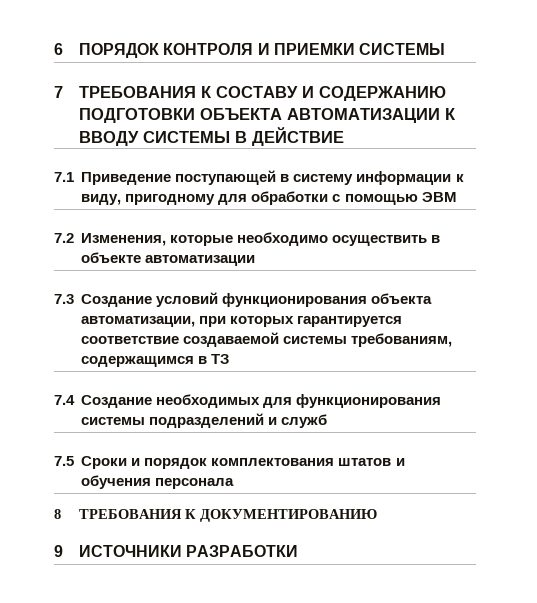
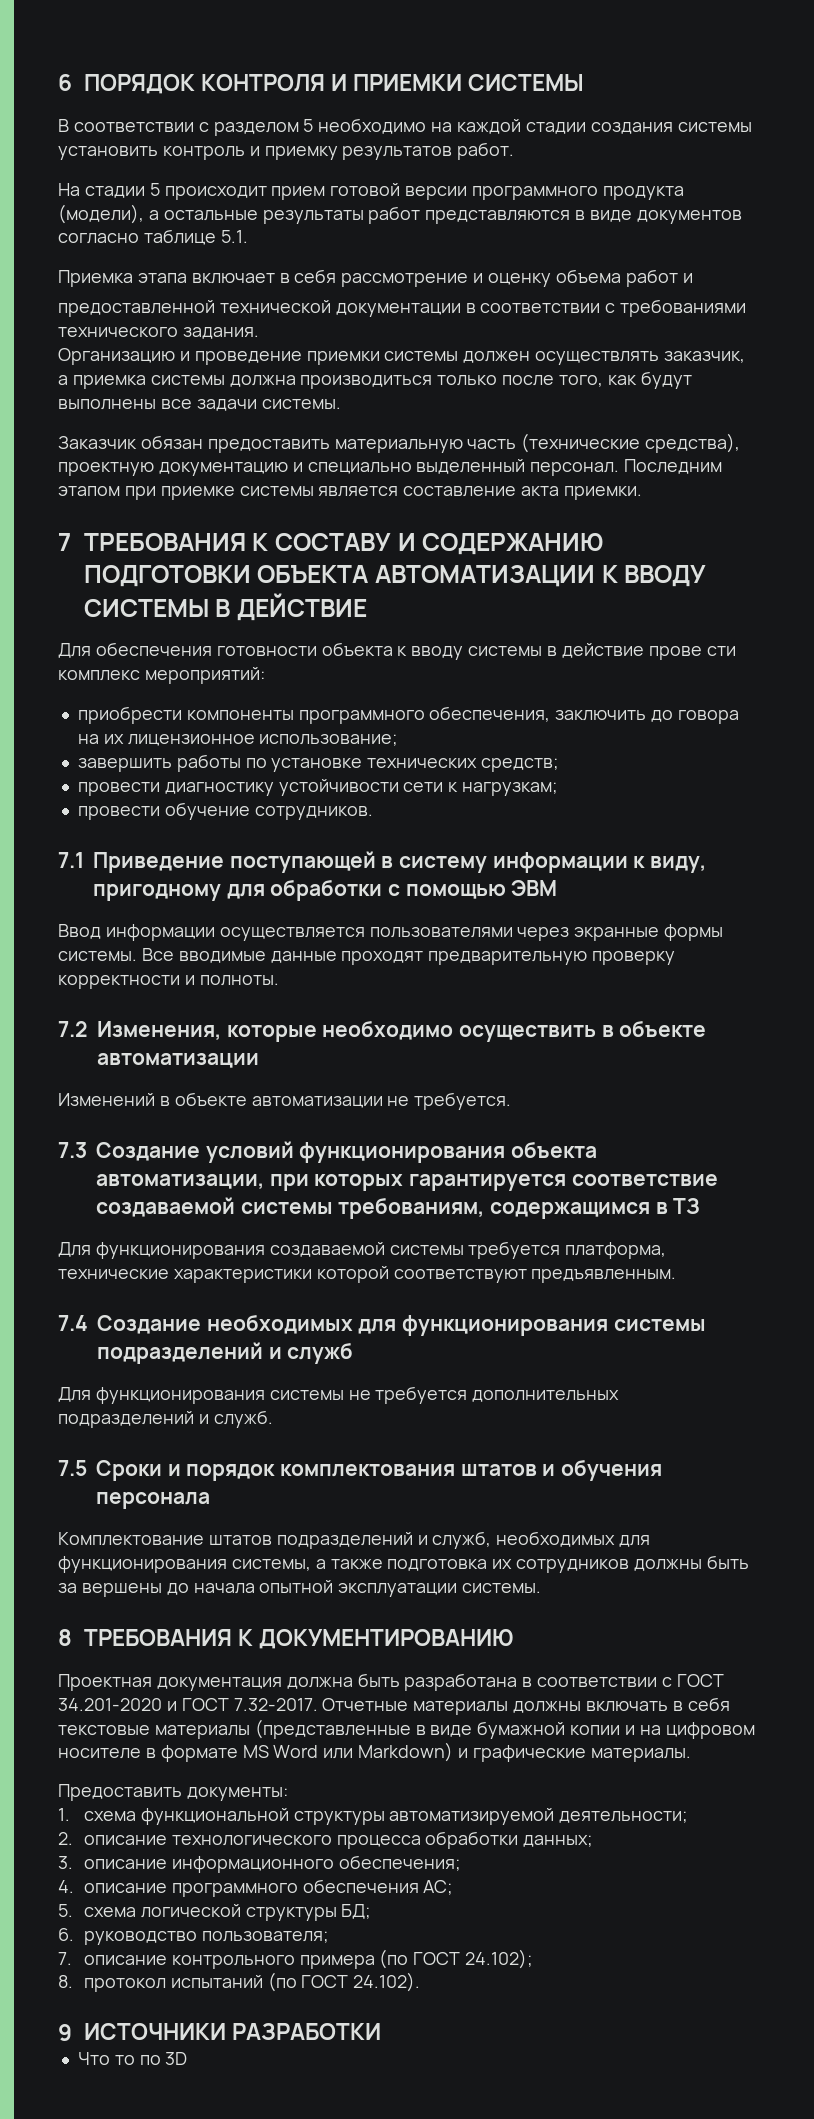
+ В соответствии с разделом 5 необходимо на каждой стадии создания системы установить контроль и приемку результатов работ.
+ На стадии 5 происходит прием готовой версии программного продукта (модели), а остальные результаты работ представляются в виде документов согласно таблице 5.1.
+ Приемка этапа включает в себя рассмотрение и оценку объема работ и
+ предоставленной технической документации в соответствии с требованиями технического задания.
+ Организацию и проведение приемки системы должен осуществлять заказчик, а приемка системы должна производиться только после того, как будут выполнены все задачи системы.
+ Заказчик обязан предоставить материальную часть (технические средства), проектную документацию и специально выделенный персонал. Последним этапом при приемке системы является составление акта приемки.
+ Для обеспечения готовности объекта к вводу системы в действие прове сти комплекс мероприятий:
+ приобрести компоненты программного обеспечения, заключить до говора на их лицензионное использование;
+ завершить работы по установке технических средств;
+ провести диагностику устойчивости сети к нагрузкам;
+ провести обучение сотрудников.
+ Ввод информации осуществляется пользователями через экранные формы системы. Все вводимые данные проходят предварительную проверку корректности и полноты.
+ Изменений в объекте автоматизации не требуется.
+ Для функционирования создаваемой системы требуется платформа, технические характеристики которой соответствуют предъявленным.
+ Для функционирования системы не требуется дополнительных подразделений и служб.
+ Комплектование штатов подразделений и служб, необходимых для функционирования системы, а также подготовка их сотрудников должны быть за вершены до начала опытной эксплуатации системы.
  8 ТРЕБОВАНИЯ К ДОКУМЕНТИРОВАНИЮ
+ Проектная документация должна быть разработана в соответствии с ГОСТ 34.201-2020 и ГОСТ 7.32-2017. Отчетные материалы должны включать в себя текстовые материалы (представленные в виде бумажной копии и на цифровом носителе в формате MS Word или Markdown) и графические материалы.
+ Предоставить документы:
+ 1. схема функциональной структуры автоматизируемой деятельности;
+ 2. описание технологического процесса обработки данных;
+ 3. описание информационного обеспечения;
+ 4. описание программного обеспечения АС;
+ 5. схема логической структуры БД;
+ 6. руководство пользователя;
+ 7. описание контрольного примера (по ГОСТ 24.102);
+ 8. протокол испытаний (по ГОСТ 24.102).
+ Что то по 3D

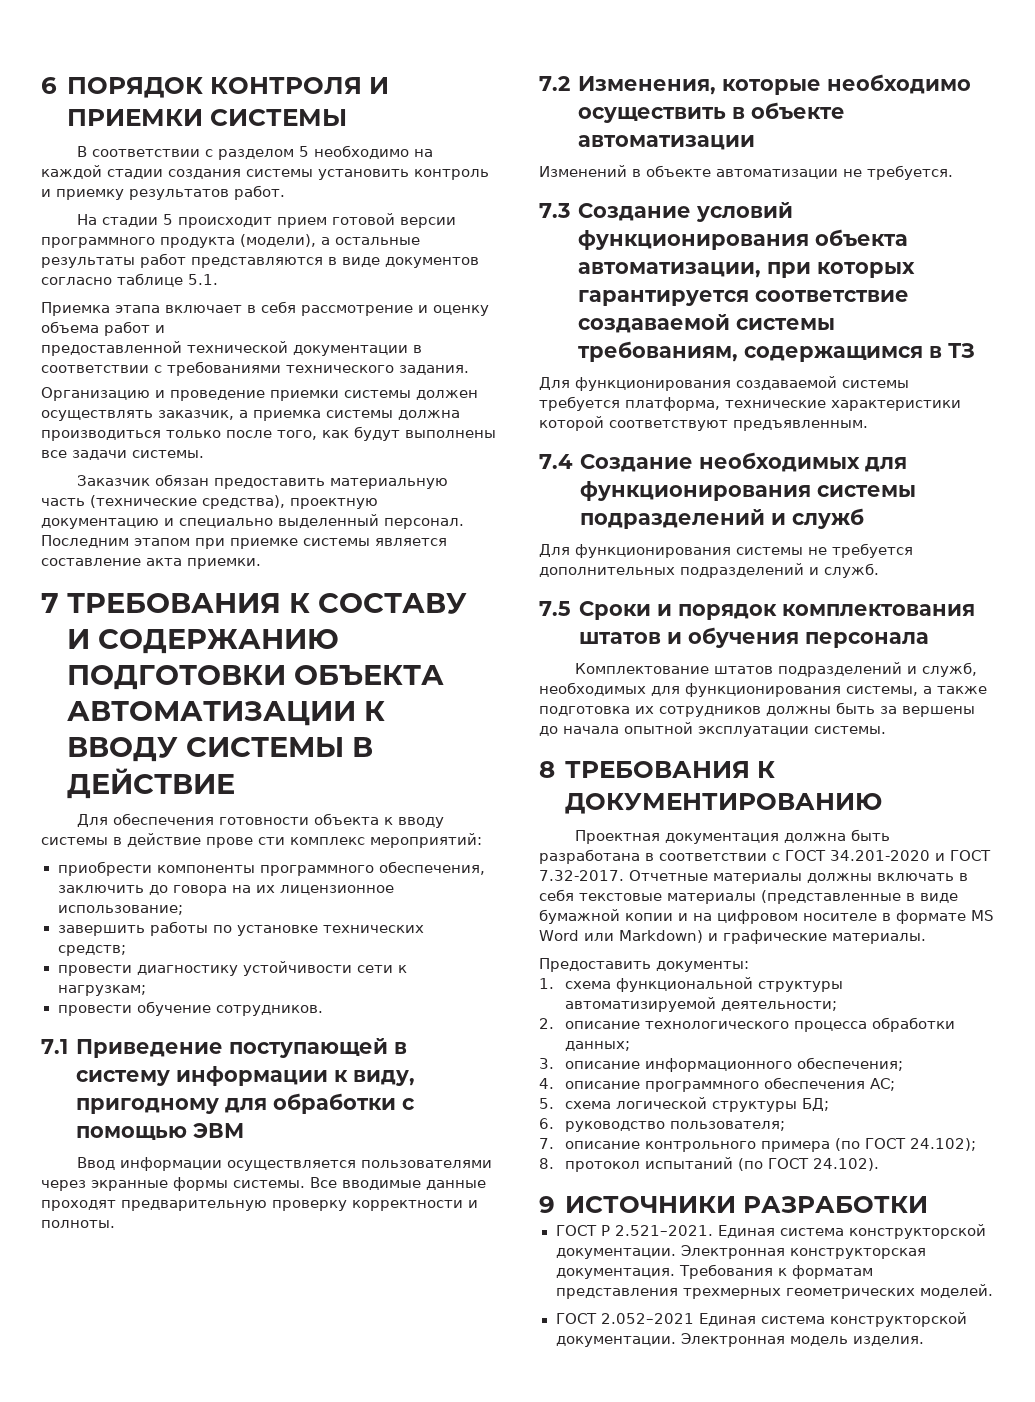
- Что то по 3D
+ ГОСТ Р 2.521–2021. Единая система конструкторской документации. Электронная конструкторская документация. Требования к форматам представления трехмерных геометрических моделей.
+ ГОСТ 2.052–2021 Единая система конструкторской документации. Электронная модель изделия.

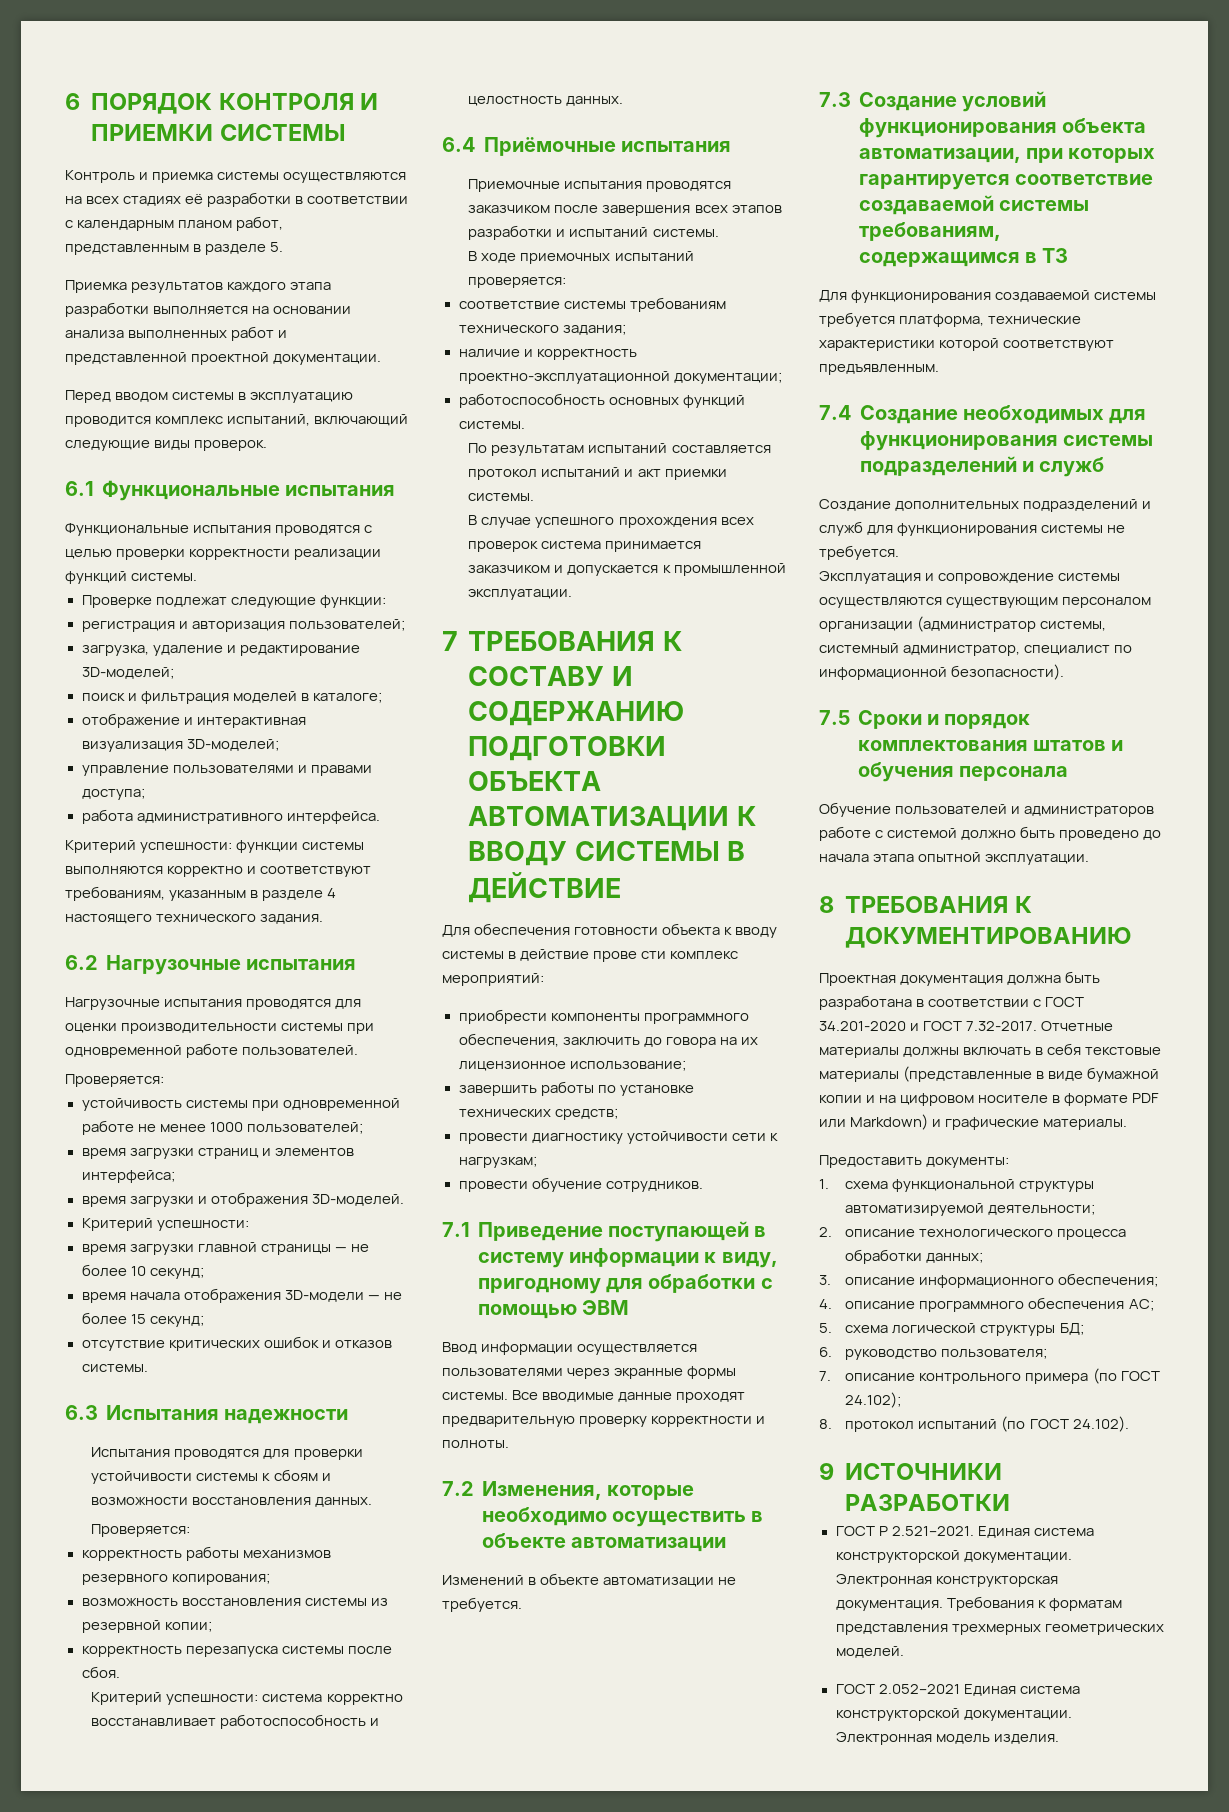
- В соответствии с разделом 5 необходимо на каждой стадии создания системы установить контроль и приемку результатов работ.
- На стадии 5 происходит прием готовой версии программного продукта (модели), а остальные результаты работ представляются в виде документов согласно таблице 5.1.
- Приемка этапа включает в себя рассмотрение и оценку объема работ и
- предоставленной технической документации в соответствии с требованиями технического задания.
- Организацию и проведение приемки системы должен осуществлять заказчик, а приемка системы должна производиться только после того, как будут выполнены все задачи системы.
- Заказчик обязан предоставить материальную часть (технические средства), проектную документацию и специально выделенный персонал. Последним этапом при приемке системы является составление акта приемки.
+ Контроль и приемка системы осуществляются на всех стадиях её разработки в соответствии с календарным планом работ, представленным в разделе 5.
+ Приемка результатов каждого этапа разработки выполняется на основании анализа выполненных работ и представленной проектной документации.
+ Перед вводом системы в эксплуатацию проводится комплекс испытаний, включающий следующие виды проверок.
+ 6.1 Функциональные испытания
+ Функциональные испытания проводятся с целью проверки корректности реализации функций системы.
+ Проверке подлежат следующие функции:
+ регистрация и авторизация пользователей;
+ загрузка, удаление и редактирование 3D-моделей;
+ поиск и фильтрация моделей в каталоге;
+ отображение и интерактивная визуализация 3D-моделей;
+ управление пользователями и правами доступа;
+ работа административного интерфейса.
+ Критерий успешности: функции системы выполняются корректно и соответствуют требованиям, указанным в разделе 4 настоящего технического задания.
+ 6.2 Нагрузочные испытания
+ Нагрузочные испытания проводятся для оценки производительности системы при одновременной работе пользователей.
+ Проверяется:
+ устойчивость системы при одновременной работе не менее 1000 пользователей;
+ время загрузки страниц и элементов интерфейса;
+ время загрузки и отображения 3D-моделей.
+ Критерий успешности:
+ время загрузки главной страницы — не более 10 секунд;
+ время начала отображения 3D-модели — не более 15 секунд;
+ отсутствие критических ошибок и отказов системы.
+ 6.3 Испытания надежности
+ Испытания проводятся для проверки устойчивости системы к сбоям и возможности восстановления данных.
+ Проверяется:
+ корректность работы механизмов резервного копирования;
+ возможность восстановления системы из резервной копии;
+ корректность перезапуска системы после сбоя.
+ Критерий успешности: система корректно восстанавливает работоспособность и целостность данных.
+ 6.4 Приёмочные испытания
+ Приемочные испытания проводятся заказчиком после завершения всех этапов разработки и испытаний системы.
+ В ходе приемочных испытаний проверяется:
+ соответствие системы требованиям технического задания;
+ наличие и корректность проектно-эксплуатационной документации;
+ работоспособность основных функций системы.
+ По результатам испытаний составляется протокол испытаний и акт приемки системы.
+ В случае успешного прохождения всех проверок система принимается заказчиком и допускается к промышленной эксплуатации.
- Для функционирования системы не требуется дополнительных подразделений и служб.
+ Создание дополнительных подразделений и служб для функционирования системы не требуется.
+ Эксплуатация и сопровождение системы осуществляются существующим персоналом организации (администратор системы, системный администратор, специалист по информационной безопасности).
- Комплектование штатов подразделений и служб, необходимых для функционирования системы, а также подготовка их сотрудников должны быть за вершены до начала опытной эксплуатации системы.
+ Обучение пользователей и администраторов работе с системой должно быть проведено до начала этапа опытной эксплуатации.
- Проектная документация должна быть разработана в соответствии с ГОСТ 34.201-2020 и ГОСТ 7.32-2017. Отчетные материалы должны включать в себя текстовые материалы (представленные в виде бумажной копии и на цифровом носителе в формате MS Word или Markdown) и графические материалы.
+ Проектная документация должна быть разработана в соответствии с ГОСТ 34.201-2020 и ГОСТ 7.32-2017. Отчетные материалы должны включать в себя текстовые материалы (представленные в виде бумажной копии и на цифровом носителе в формате PDF или Markdown) и графические материалы.

